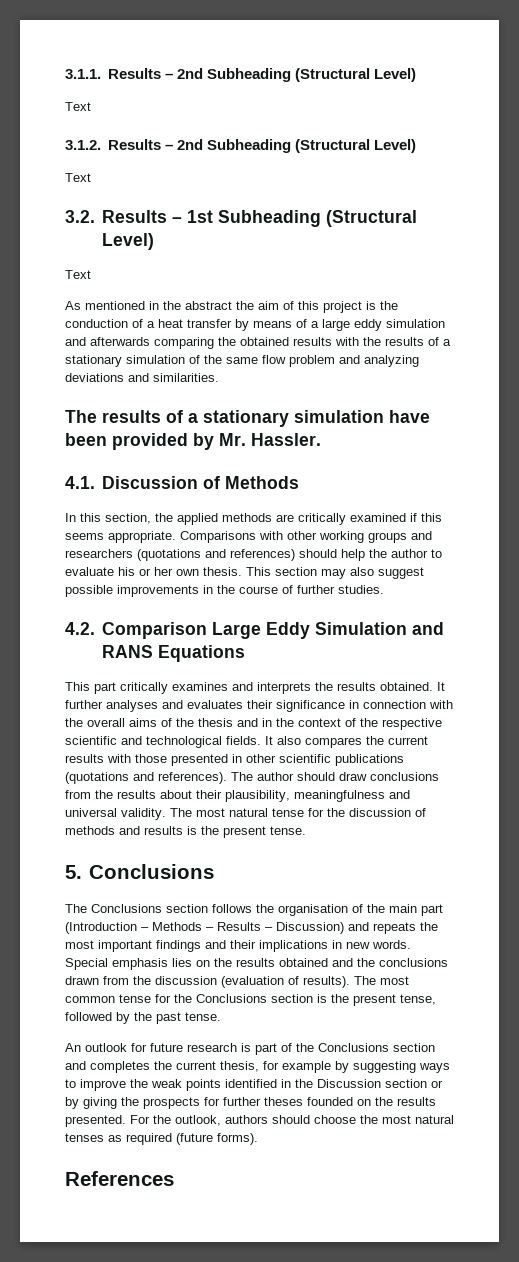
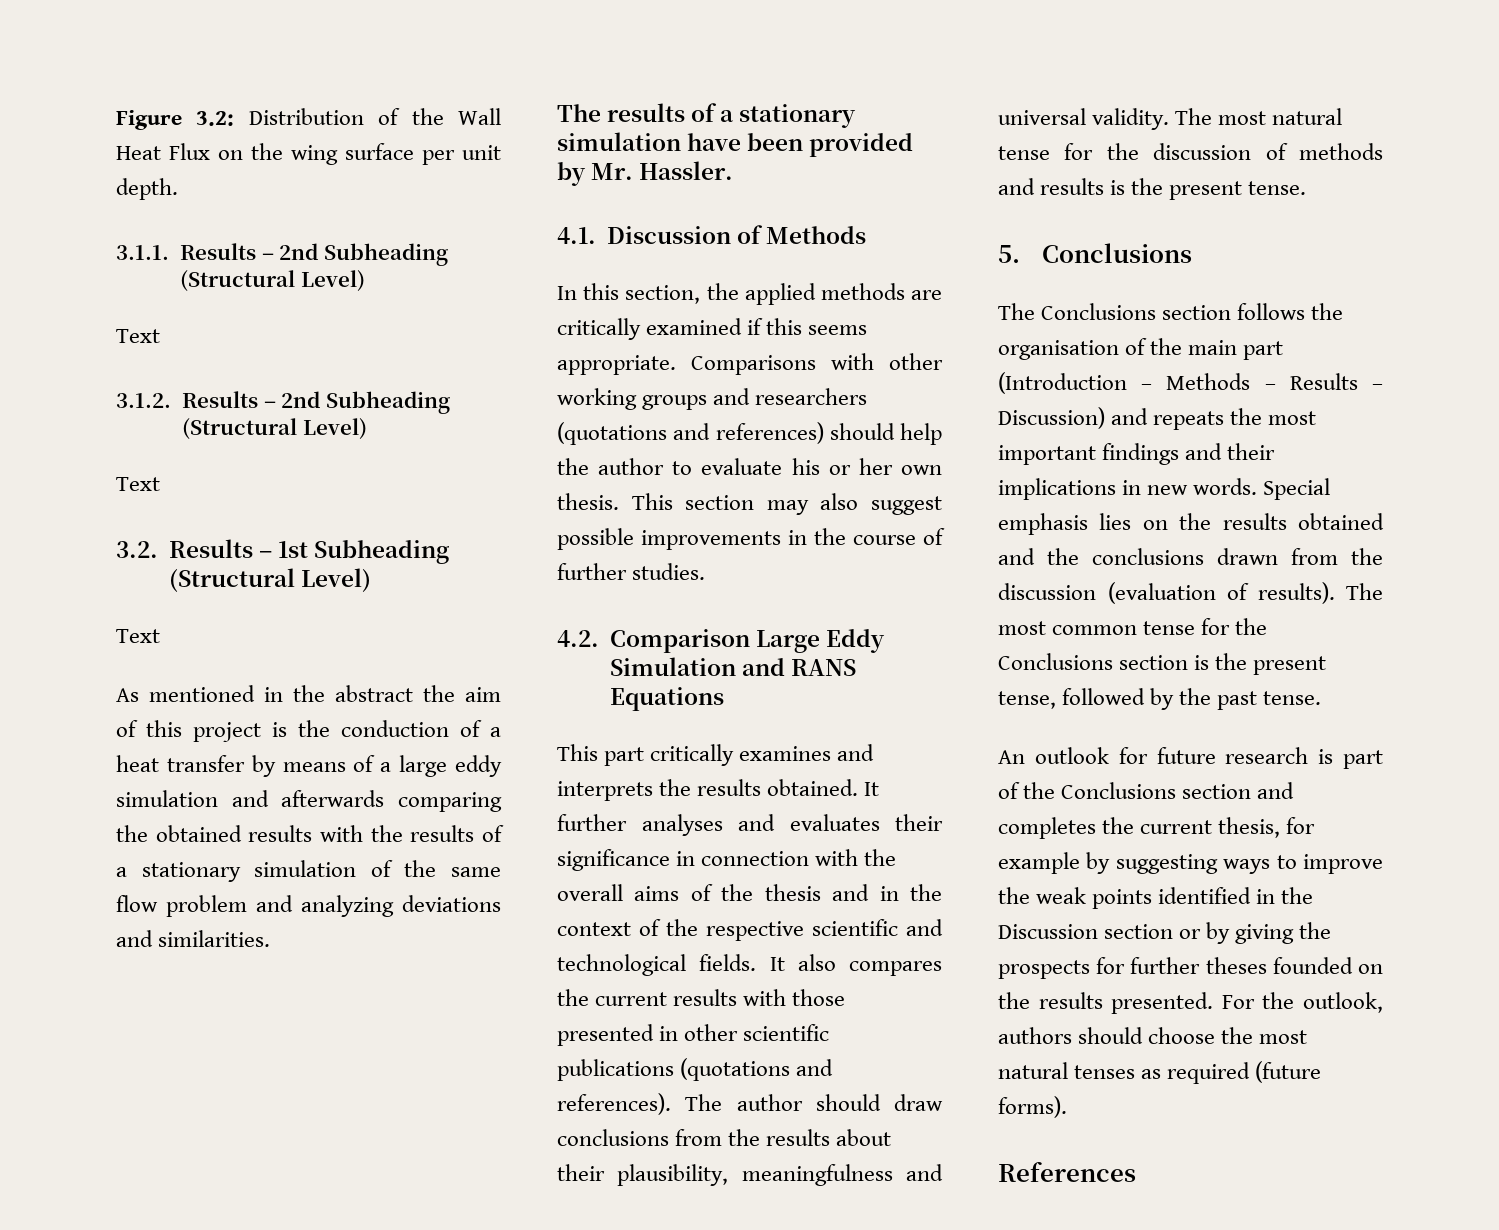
+ Figure 3.2: Distribution of the Wall Heat Flux on the wing surface per unit depth.

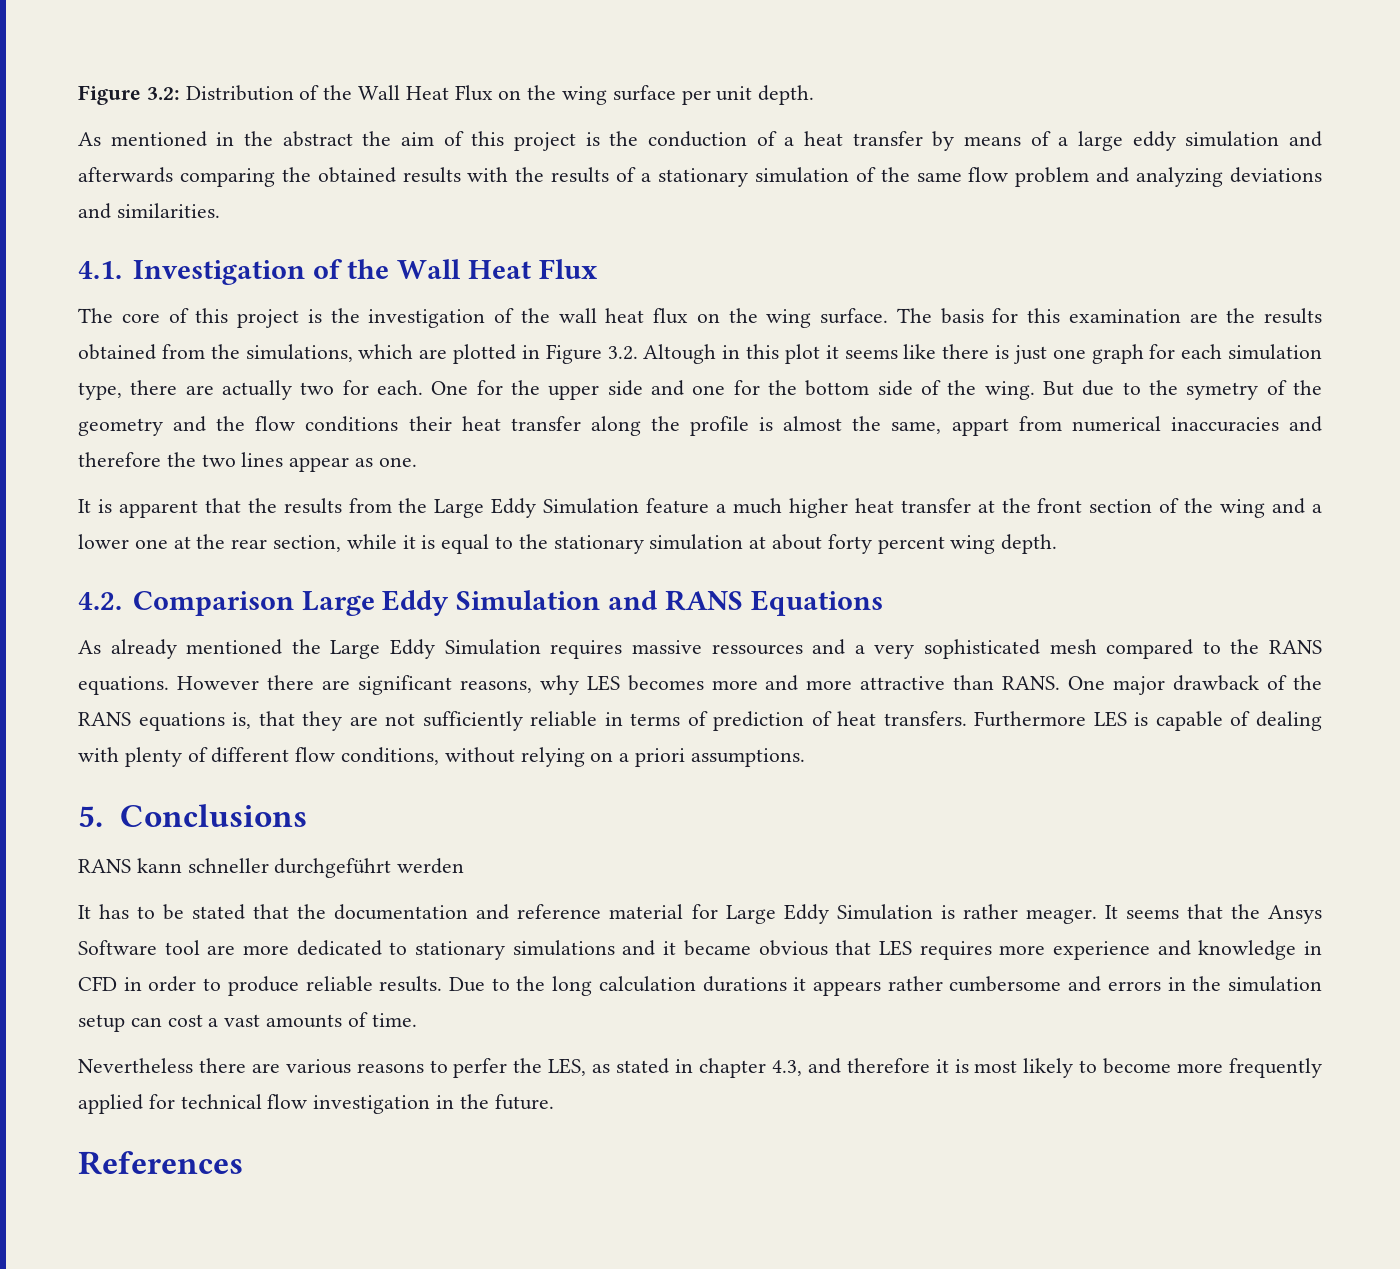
- 3.1.1. Results – 2nd Subheading (Structural Level)
- Text
- 3.1.2. Results – 2nd Subheading (Structural Level)
- Text
- 3.2. Results – 1st Subheading (Structural Level)
- Text
- The results of a stationary simulation have been provided by Mr. Hassler.
- 4.1. Discussion of Methods
- In this section, the applied methods are critically examined if this seems appropriate. Comparisons with other working groups and researchers (quotations and references) should help the author to evaluate his or her own thesis. This section may also suggest possible improvements in the course of further studies.
+ 4.1. Investigation of the Wall Heat Flux
+ The core of this project is the investigation of the wall heat flux on the wing surface. The basis for this examination are the results obtained from the simulations, which are plotted in Figure 3.2. Altough in this plot it seems like there is just one graph for each simulation type, there are actually two for each. One for the upper side and one for the bottom side of the wing. But due to the symetry of the geometry and the flow conditions their heat transfer along the profile is almost the same, appart from numerical inaccuracies and therefore the two lines appear as one.
+ It is apparent that the results from the Large Eddy Simulation feature a much higher heat transfer at the front section of the wing and a lower one at the rear section, while it is equal to the stationary simulation at about forty percent wing depth.
- This part critically examines and interprets the results obtained. It further analyses and evaluates their significance in connection with the overall aims of the thesis and in the context of the respective scientific and technological fields. It also compares the current results with those presented in other scientific publications (quotations and references). The author should draw conclusions from the results about their plausibility, meaningfulness and universal validity. The most natural tense for the discussion of methods and results is the present tense.
+ As already mentioned the Large Eddy Simulation requires massive ressources and a very sophisticated mesh compared to the RANS equations. However there are significant reasons, why LES becomes more and more attractive than RANS. One major drawback of the RANS equations is, that they are not sufficiently reliable in terms of prediction of heat transfers. Furthermore LES is capable of dealing with plenty of different flow conditions, without relying on a priori assumptions.
  5. Conclusions
- The Conclusions section follows the organisation of the main part (Introduction – Methods – Results – Discussion) and repeats the most important findings and their implications in new words. Special emphasis lies on the results obtained and the conclusions drawn from the discussion (evaluation of results). The most common tense for the Conclusions section is the present tense, followed by the past tense.
- An outlook for future research is part of the Conclusions section and completes the current thesis, for example by suggesting ways to improve the weak points identified in the Discussion section or by giving the prospects for further theses founded on the results presented. For the outlook, authors should choose the most natural tenses as required (future forms).
+ RANS kann schneller durchgeführt werden
+ It has to be stated that the documentation and reference material for Large Eddy Simulation is rather meager. It seems that the Ansys Software tool are more dedicated to stationary simulations and it became obvious that LES requires more experience and knowledge in CFD in order to produce reliable results. Due to the long calculation durations it appears rather cumbersome and errors in the simulation setup can cost a vast amounts of time.
+ Nevertheless there are various reasons to perfer the LES, as stated in chapter 4.3, and therefore it is most likely to become more frequently applied for technical flow investigation in the future.

